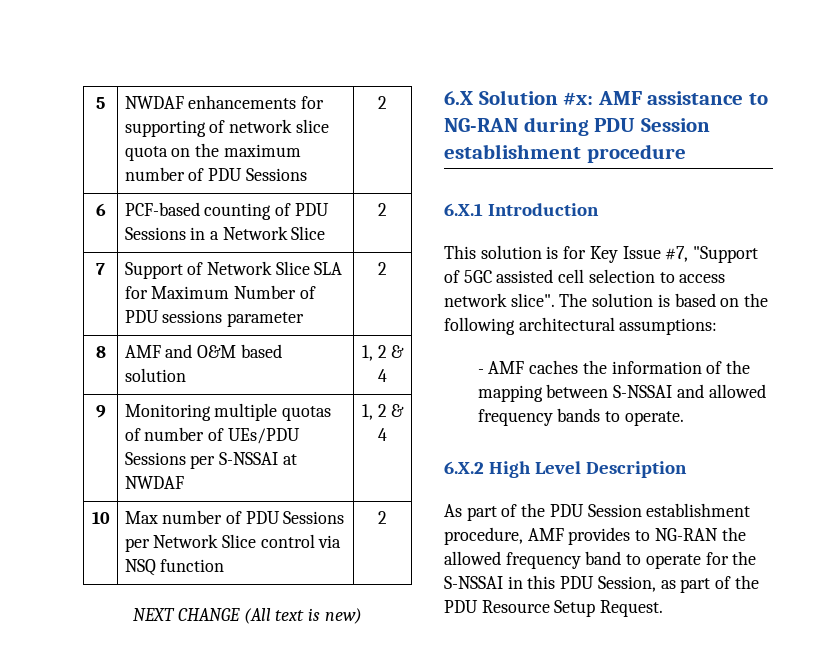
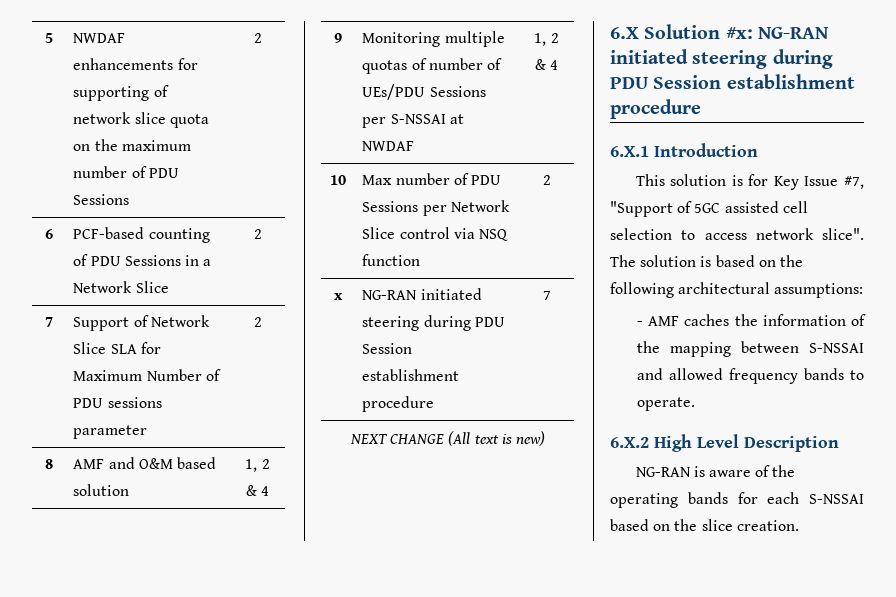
+ x | NG-RAN initiated steering during PDU Session establishment procedure | 7
- 6.X Solution #x: AMF assistance to NG-RAN during PDU Session establishment procedure
+ 6.X Solution #x: NG-RAN initiated steering during PDU Session establishment procedure
- As part of the PDU Session establishment procedure, AMF provides to NG-RAN the allowed frequency band to operate for the S-NSSAI in this PDU Session, as part of the PDU Resource Setup Request.
+ NG-RAN is aware of the operating bands for each S-NSSAI based on the slice creation.

